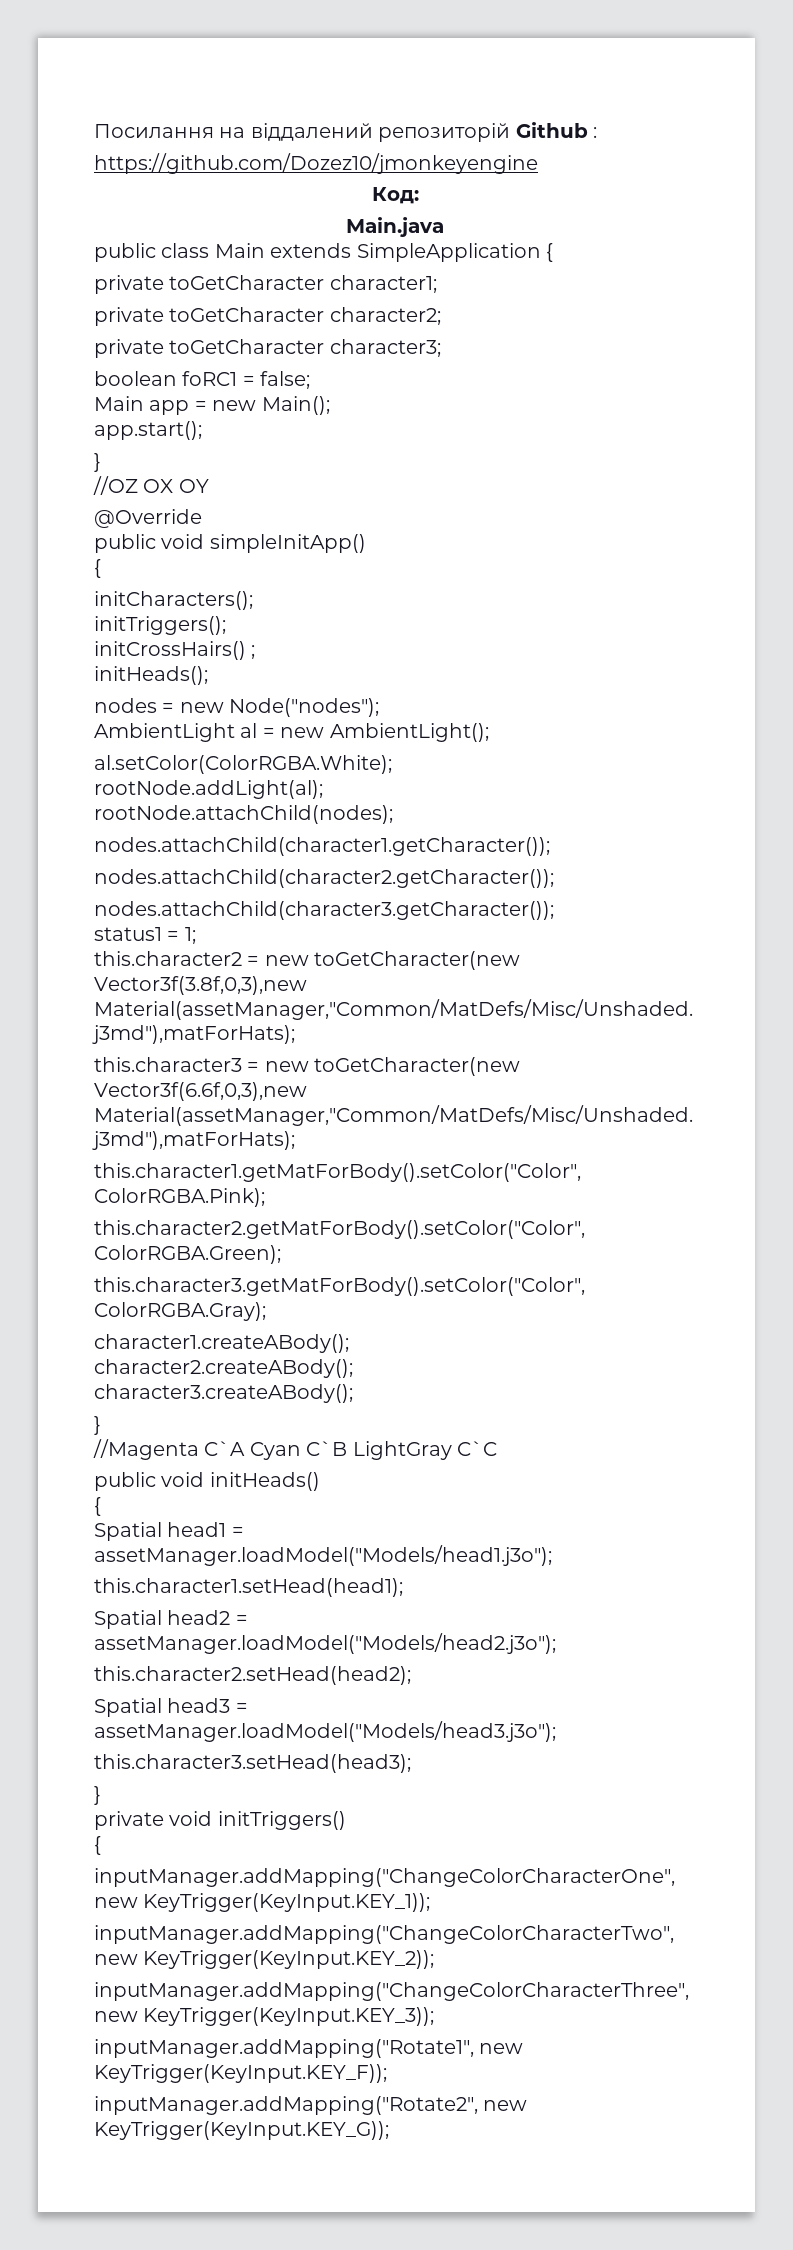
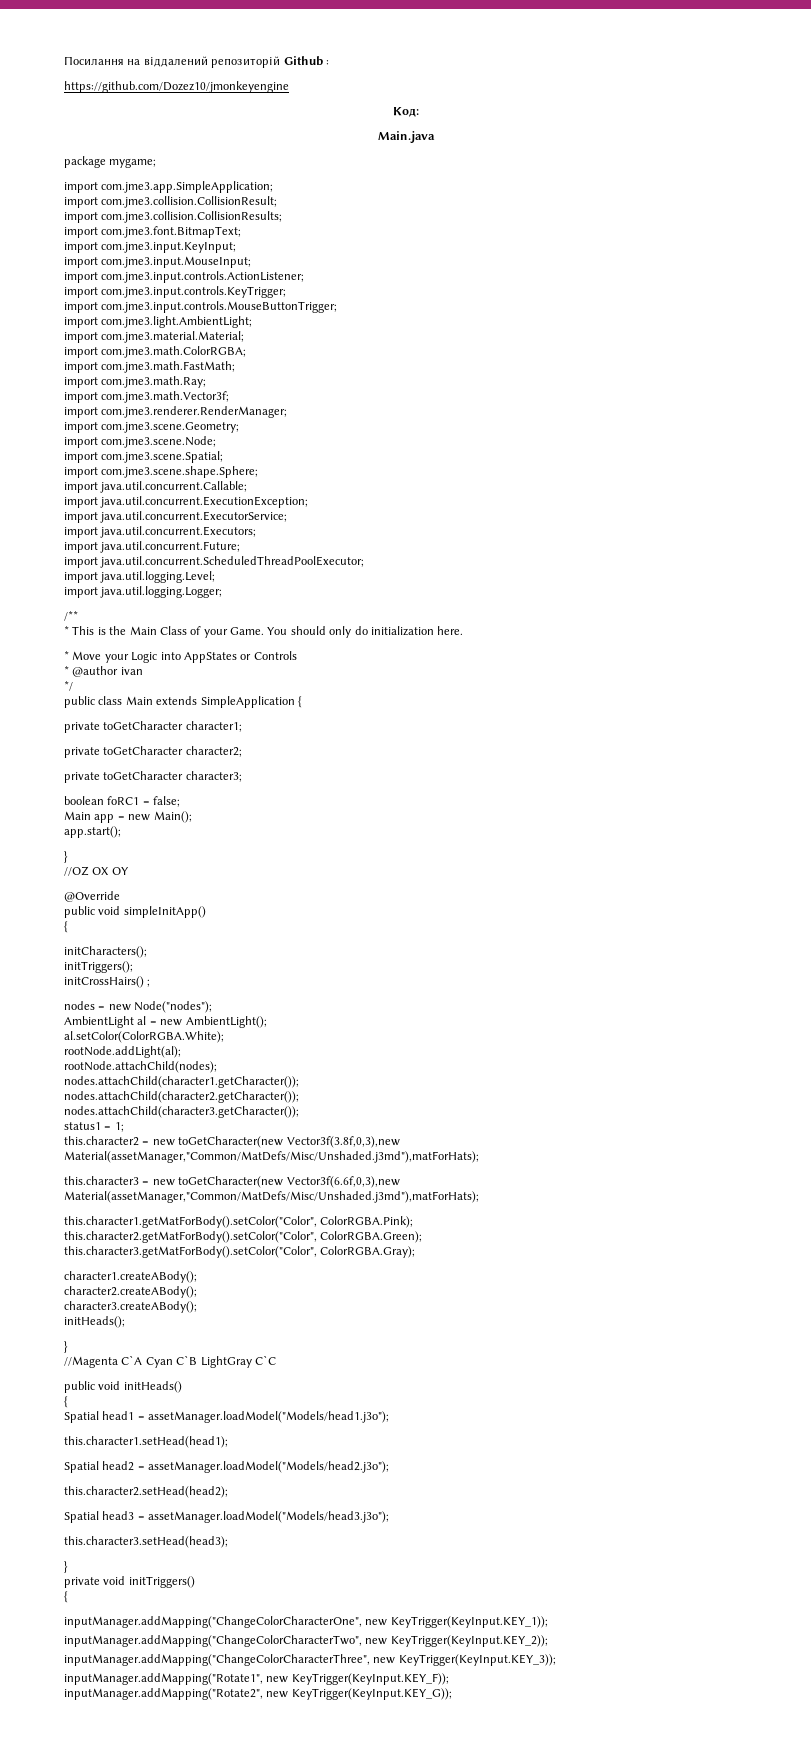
+ package mygame;
+ import com.jme3.app.SimpleApplication;
+ import com.jme3.collision.CollisionResult;
+ import com.jme3.collision.CollisionResults;
+ import com.jme3.font.BitmapText;
+ import com.jme3.input.KeyInput;
+ import com.jme3.input.MouseInput;
+ import com.jme3.input.controls.ActionListener;
+ import com.jme3.input.controls.KeyTrigger;
+ import com.jme3.input.controls.MouseButtonTrigger;
+ import com.jme3.light.AmbientLight;
+ import com.jme3.material.Material;
+ import com.jme3.math.ColorRGBA;
+ import com.jme3.math.FastMath;
+ import com.jme3.math.Ray;
+ import com.jme3.math.Vector3f;
+ import com.jme3.renderer.RenderManager;
+ import com.jme3.scene.Geometry;
+ import com.jme3.scene.Node;
+ import com.jme3.scene.Spatial;
+ import com.jme3.scene.shape.Sphere;
+ import java.util.concurrent.Callable;
+ import java.util.concurrent.ExecutionException;
+ import java.util.concurrent.ExecutorService;
+ import java.util.concurrent.Executors;
+ import java.util.concurrent.Future;
+ import java.util.concurrent.ScheduledThreadPoolExecutor;
+ import java.util.logging.Level;
+ import java.util.logging.Logger;
+ /**
+ * This is the Main Class of your Game. You should only do initialization here.
+ * Move your Logic into AppStates or Controls
+ * @author ivan
+ */
- initHeads();
+ initHeads();

